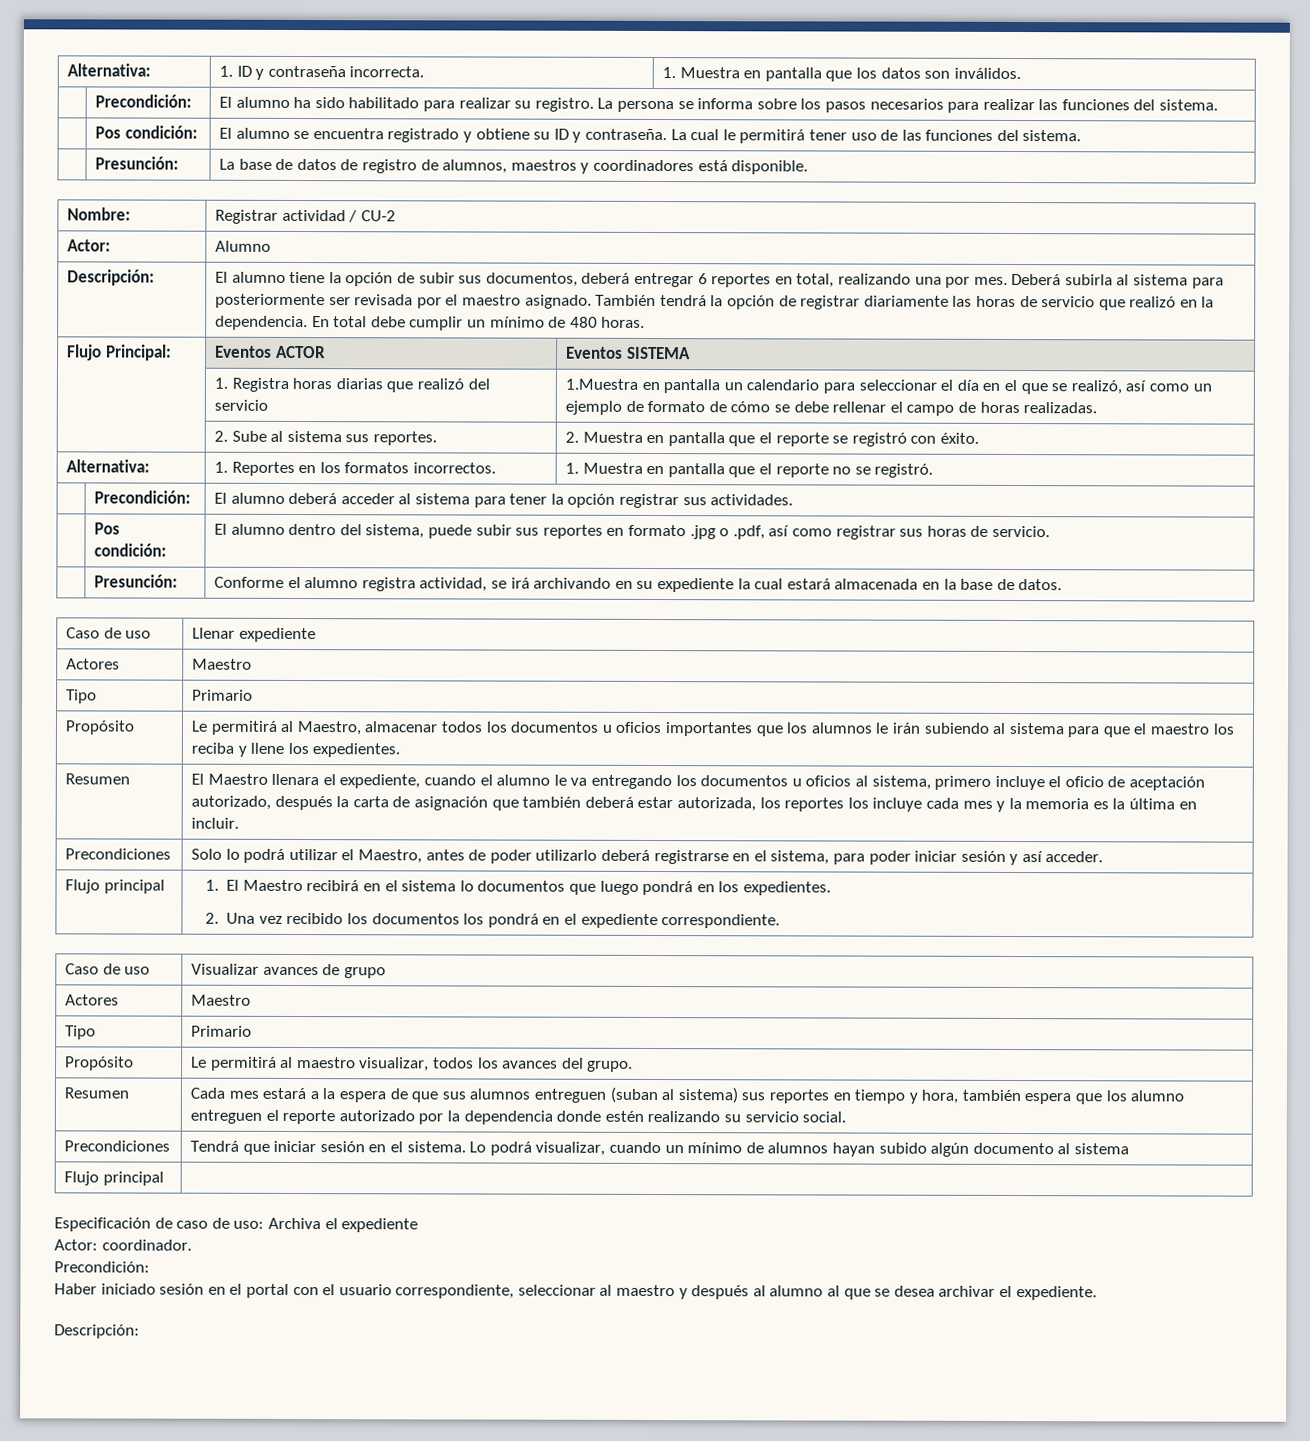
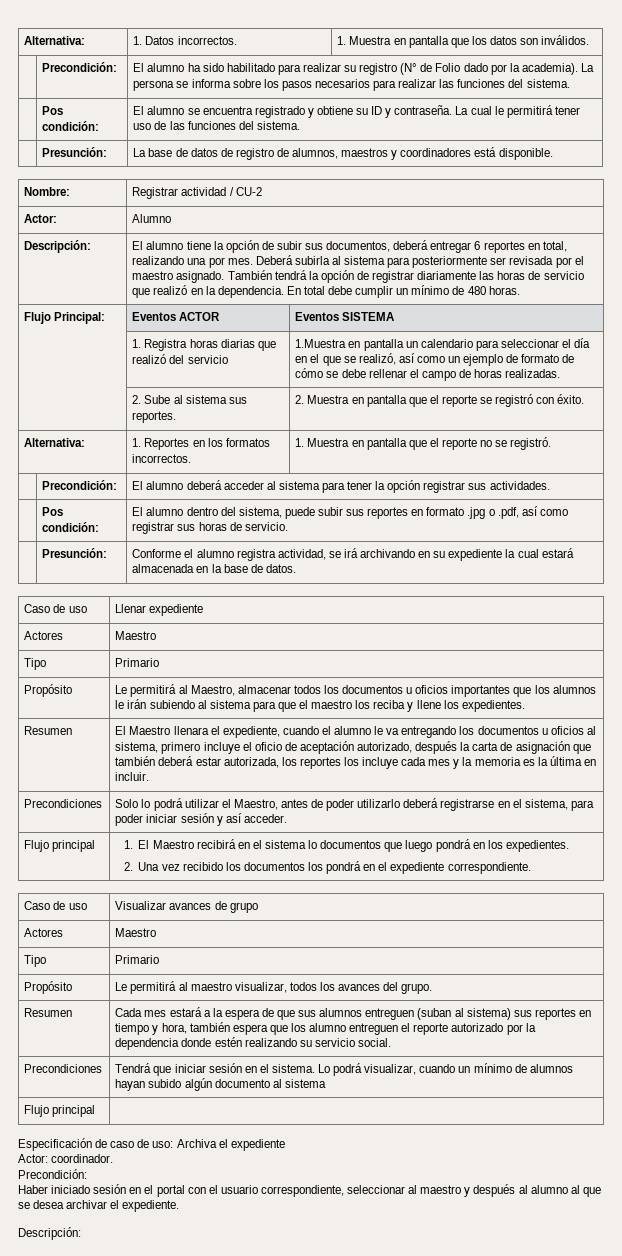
- Alternativa: | 1. ID y contraseña incorrecta. | 1. Muestra en pantalla que los datos son inválidos.
+ Alternativa: | 1. Datos incorrectos. | 1. Muestra en pantalla que los datos son inválidos.
- | Precondición: | El alumno ha sido habilitado para realizar su registro. La persona se informa sobre los pasos necesarios para realizar las funciones del sistema.
+ | Precondición: | El alumno ha sido habilitado para realizar su registro (N° de Folio dado por la academia). La persona se informa sobre los pasos necesarios para realizar las funciones del sistema.

